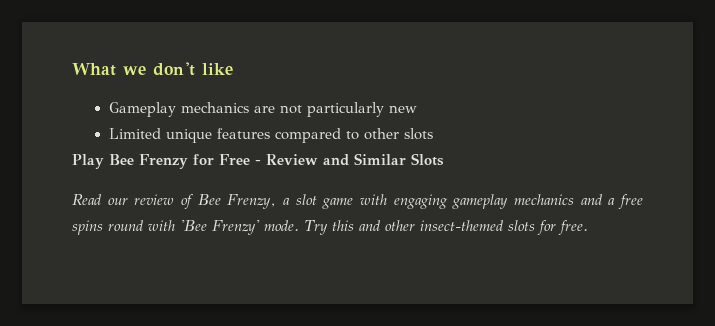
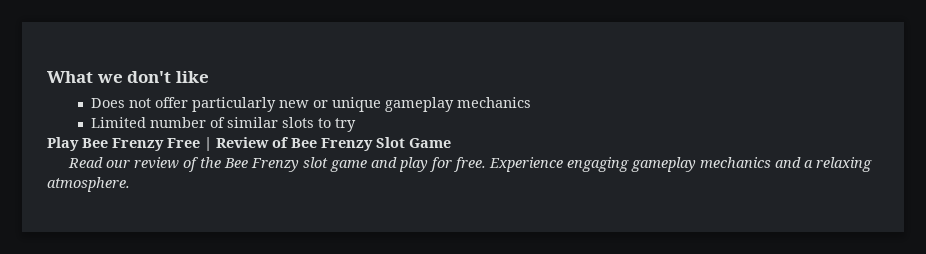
- Gameplay mechanics are not particularly new
- Limited unique features compared to other slots
- Play Bee Frenzy for Free - Review and Similar Slots
- Read our review of Bee Frenzy, a slot game with engaging gameplay mechanics and a free spins round with 'Bee Frenzy' mode. Try this and other insect-themed slots for free.
+ Does not offer particularly new or unique gameplay mechanics
+ Limited number of similar slots to try
+ Play Bee Frenzy Free | Review of Bee Frenzy Slot Game
+ Read our review of the Bee Frenzy slot game and play for free. Experience engaging gameplay mechanics and a relaxing atmosphere.

